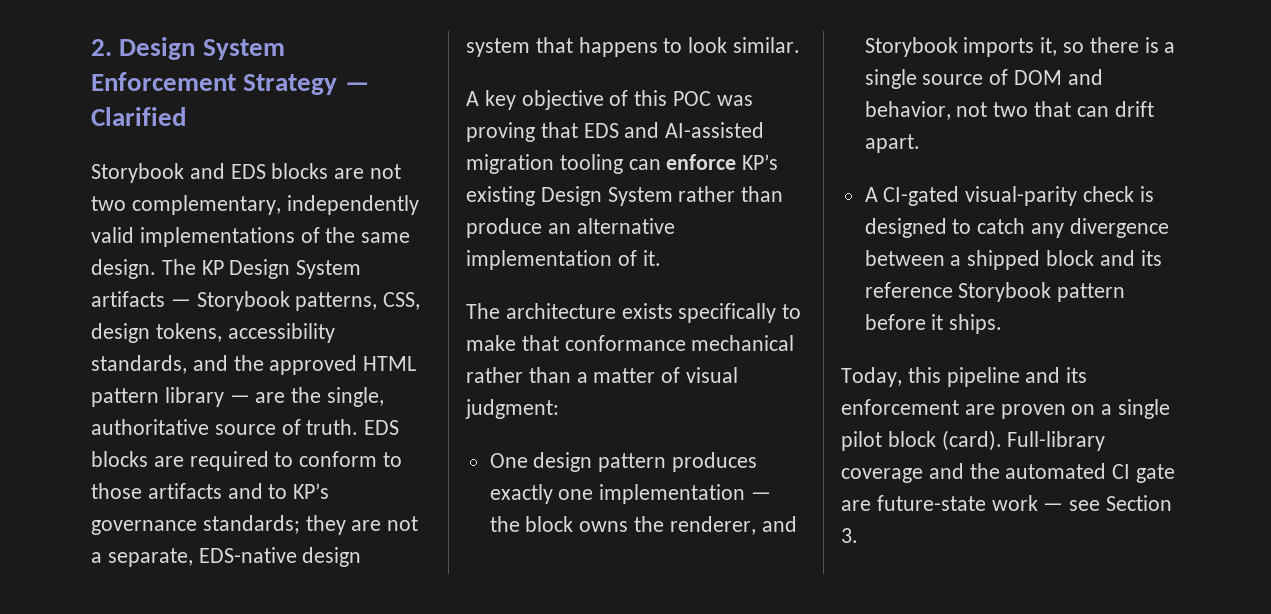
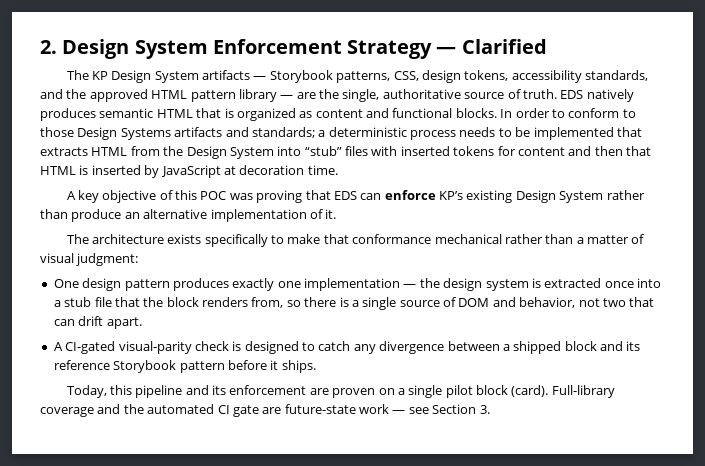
- Storybook and EDS blocks are not two complementary, independently valid implementations of the same design.
- EDS blocks are required to conform to those artifacts and to KP’s governance standards; they are not a separate, EDS-native design system that happens to look similar.
+ EDS natively produces semantic HTML that is organized as content and functional blocks. In order to conform to those Design Systems artifacts and standards; a deterministic process needs to be implemented that extracts HTML from the Design System into “stub” files with inserted tokens for content and then that HTML is inserted by JavaScript at decoration time.
- A key objective of this POC was proving that EDS and AI-assisted migration tooling can enforce KP’s existing Design System rather than produce an alternative implementation of it.
+ A key objective of this POC was proving that EDS can enforce KP’s existing Design System rather than produce an alternative implementation of it.
- One design pattern produces exactly one implementation — the block owns the renderer, and Storybook imports it, so there is a single source of DOM and behavior, not two that can drift apart.
+ One design pattern produces exactly one implementation — the design system is extracted once into a stub file that the block renders from, so there is a single source of DOM and behavior, not two that can drift apart.

